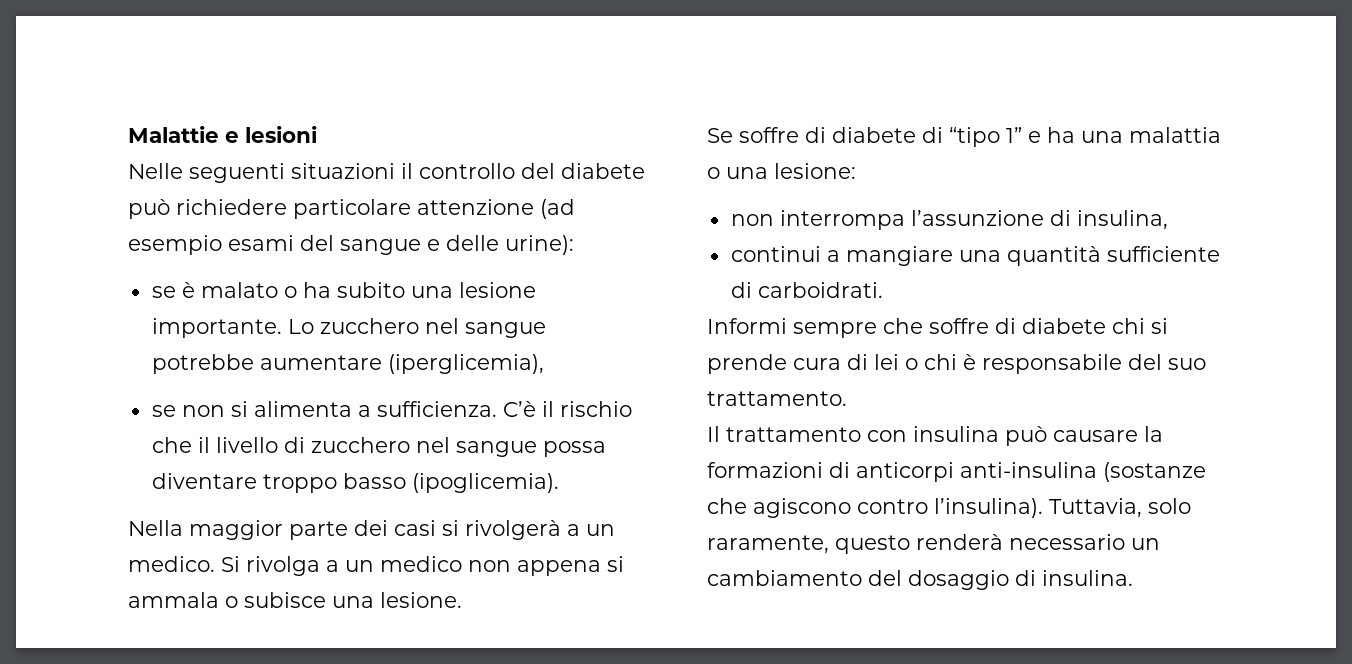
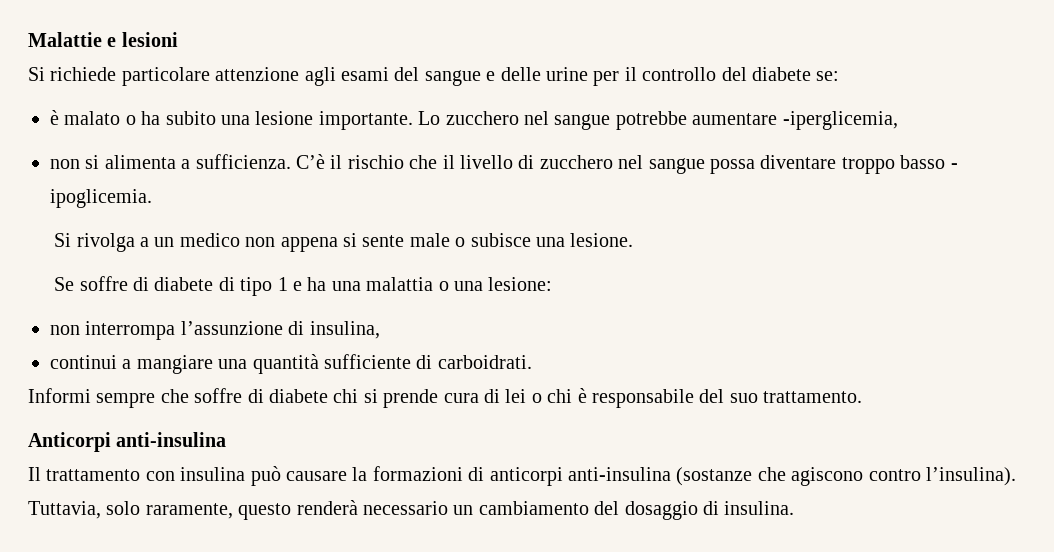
- Nelle seguenti situazioni il controllo del diabete può richiedere particolare attenzione (ad esempio esami del sangue e delle urine):
- se è malato o ha subito una lesione importante.
+ Si richiede particolare attenzione agli esami del sangue e delle urine per il controllo del diabete se:
+ è malato o ha subito una lesione importante.
- Lo zucchero nel sangue potrebbe aumentare (iperglicemia),
- se non si alimenta a sufficienza.
+ Lo zucchero nel sangue potrebbe aumentare -iperglicemia,
+ non si alimenta a sufficienza.
- C’è il rischio che il livello di zucchero nel sangue possa diventare troppo basso (ipoglicemia).
- Nella maggior parte dei casi si rivolgerà a un medico. Si rivolga a un medico non appena si ammala o subisce una lesione.
+ C’è il rischio che il livello di zucchero nel sangue possa diventare troppo basso - ipoglicemia.
+ Si rivolga a un medico non appena si sente male o subisce una lesione.
- Se soffre di diabete di “tipo 1” e ha una malattia o una lesione:
+ Se soffre di diabete di tipo 1 e ha una malattia o una lesione:
+ Anticorpi anti-insulina

